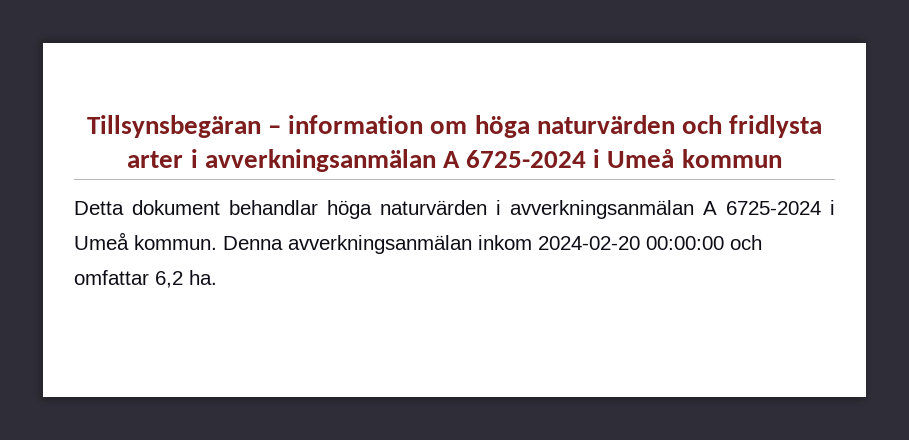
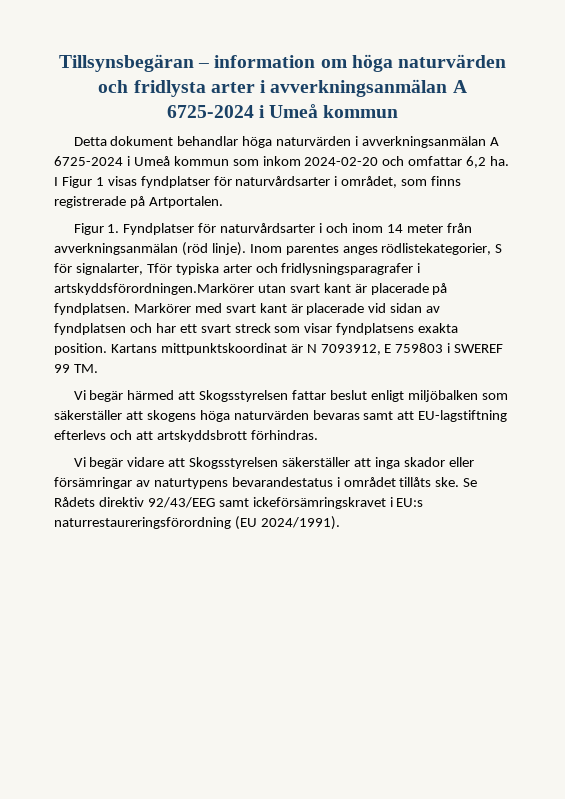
- Detta dokument behandlar höga naturvärden i avverkningsanmälan A 6725-2024 i Umeå kommun. Denna avverkningsanmälan inkom 2024-02-20 00:00:00 och omfattar 6,2 ha.
+ Detta dokument behandlar höga naturvärden i avverkningsanmälan A 6725-2024 i Umeå kommun som inkom 2024-02-20 och omfattar 6,2 ha.
+ I Figur 1 visas fyndplatser för naturvårdsarter i området, som finns registrerade på Artportalen.
+ Figur 1. Fyndplatser för naturvårdsarter i och inom 14 meter från avverkningsanmälan (röd linje). Inom parentes anges rödlistekategorier, S för signalarter, Tför typiska arter och fridlysningsparagrafer i artskyddsförordningen.Markörer utan svart kant är placerade på fyndplatsen. Markörer med svart kant är placerade vid sidan av fyndplatsen och har ett svart streck som visar fyndplatsens exakta position. Kartans mittpunktskoordinat är N 7093912, E 759803 i SWEREF 99 TM.
+ Vi begär härmed att Skogsstyrelsen fattar beslut enligt miljöbalken som säkerställer att skogens höga naturvärden bevaras samt att EU-lagstiftning efterlevs och att artskyddsbrott förhindras.
+ Vi begär vidare att Skogsstyrelsen säkerställer att inga skador eller försämringar av naturtypens bevarandestatus i området tillåts ske. Se Rådets direktiv 92/43/EEG samt ickeförsämringskravet i EU:s naturrestaureringsförordning (EU 2024/1991).

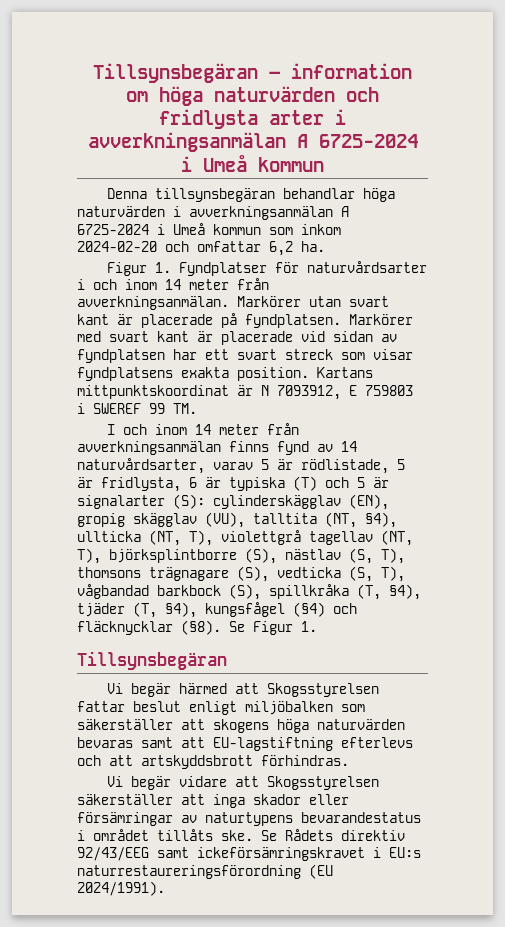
- Detta dokument behandlar höga naturvärden i avverkningsanmälan A 6725-2024 i Umeå kommun som inkom 2024-02-20 och omfattar 6,2 ha. I Figur 1 visas fyndplatser för naturvårdsarter i området, som finns registrerade på Artportalen.
+ Denna tillsynsbegäran behandlar höga naturvärden i avverkningsanmälan A 6725-2024 i Umeå kommun som inkom 2024-02-20 och omfattar 6,2 ha.
- Figur 1. Fyndplatser för naturvårdsarter i och inom 14 meter från avverkningsanmälan (röd linje). Inom parentes anges rödlistekategorier, S för signalarter, Tför typiska arter och fridlysningsparagrafer i artskyddsförordningen.Markörer utan svart kant är placerade på fyndplatsen.
+ Figur 1. Fyndplatser för naturvårdsarter i och inom 14 meter från avverkningsanmälan. Markörer utan svart kant är placerade på fyndplatsen.
- Markörer med svart kant är placerade vid sidan av fyndplatsen och har ett svart streck som visar fyndplatsens exakta position.
+ Markörer med svart kant är placerade vid sidan av fyndplatsen har ett svart streck som visar fyndplatsens exakta position.
+ I och inom 14 meter från avverkningsanmälan finns fynd av 14 naturvårdsarter, varav 5 är rödlistade, 5 är fridlysta, 6 är typiska (T) och 5 är signalarter (S): cylinderskägglav (EN), gropig skägglav (VU), talltita (NT, §4), ullticka (NT, T), violettgrå tagellav (NT, T), björksplintborre (S), nästlav (S, T), thomsons trägnagare (S), vedticka (S, T), vågbandad barkbock (S), spillkråka (T, §4), tjäder (T, §4), kungsfågel (§4) och fläcknycklar (§8). Se Figur 1.
+ Tillsynsbegäran

